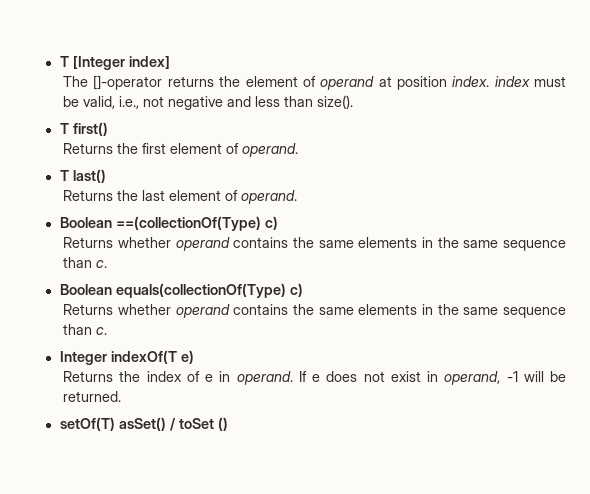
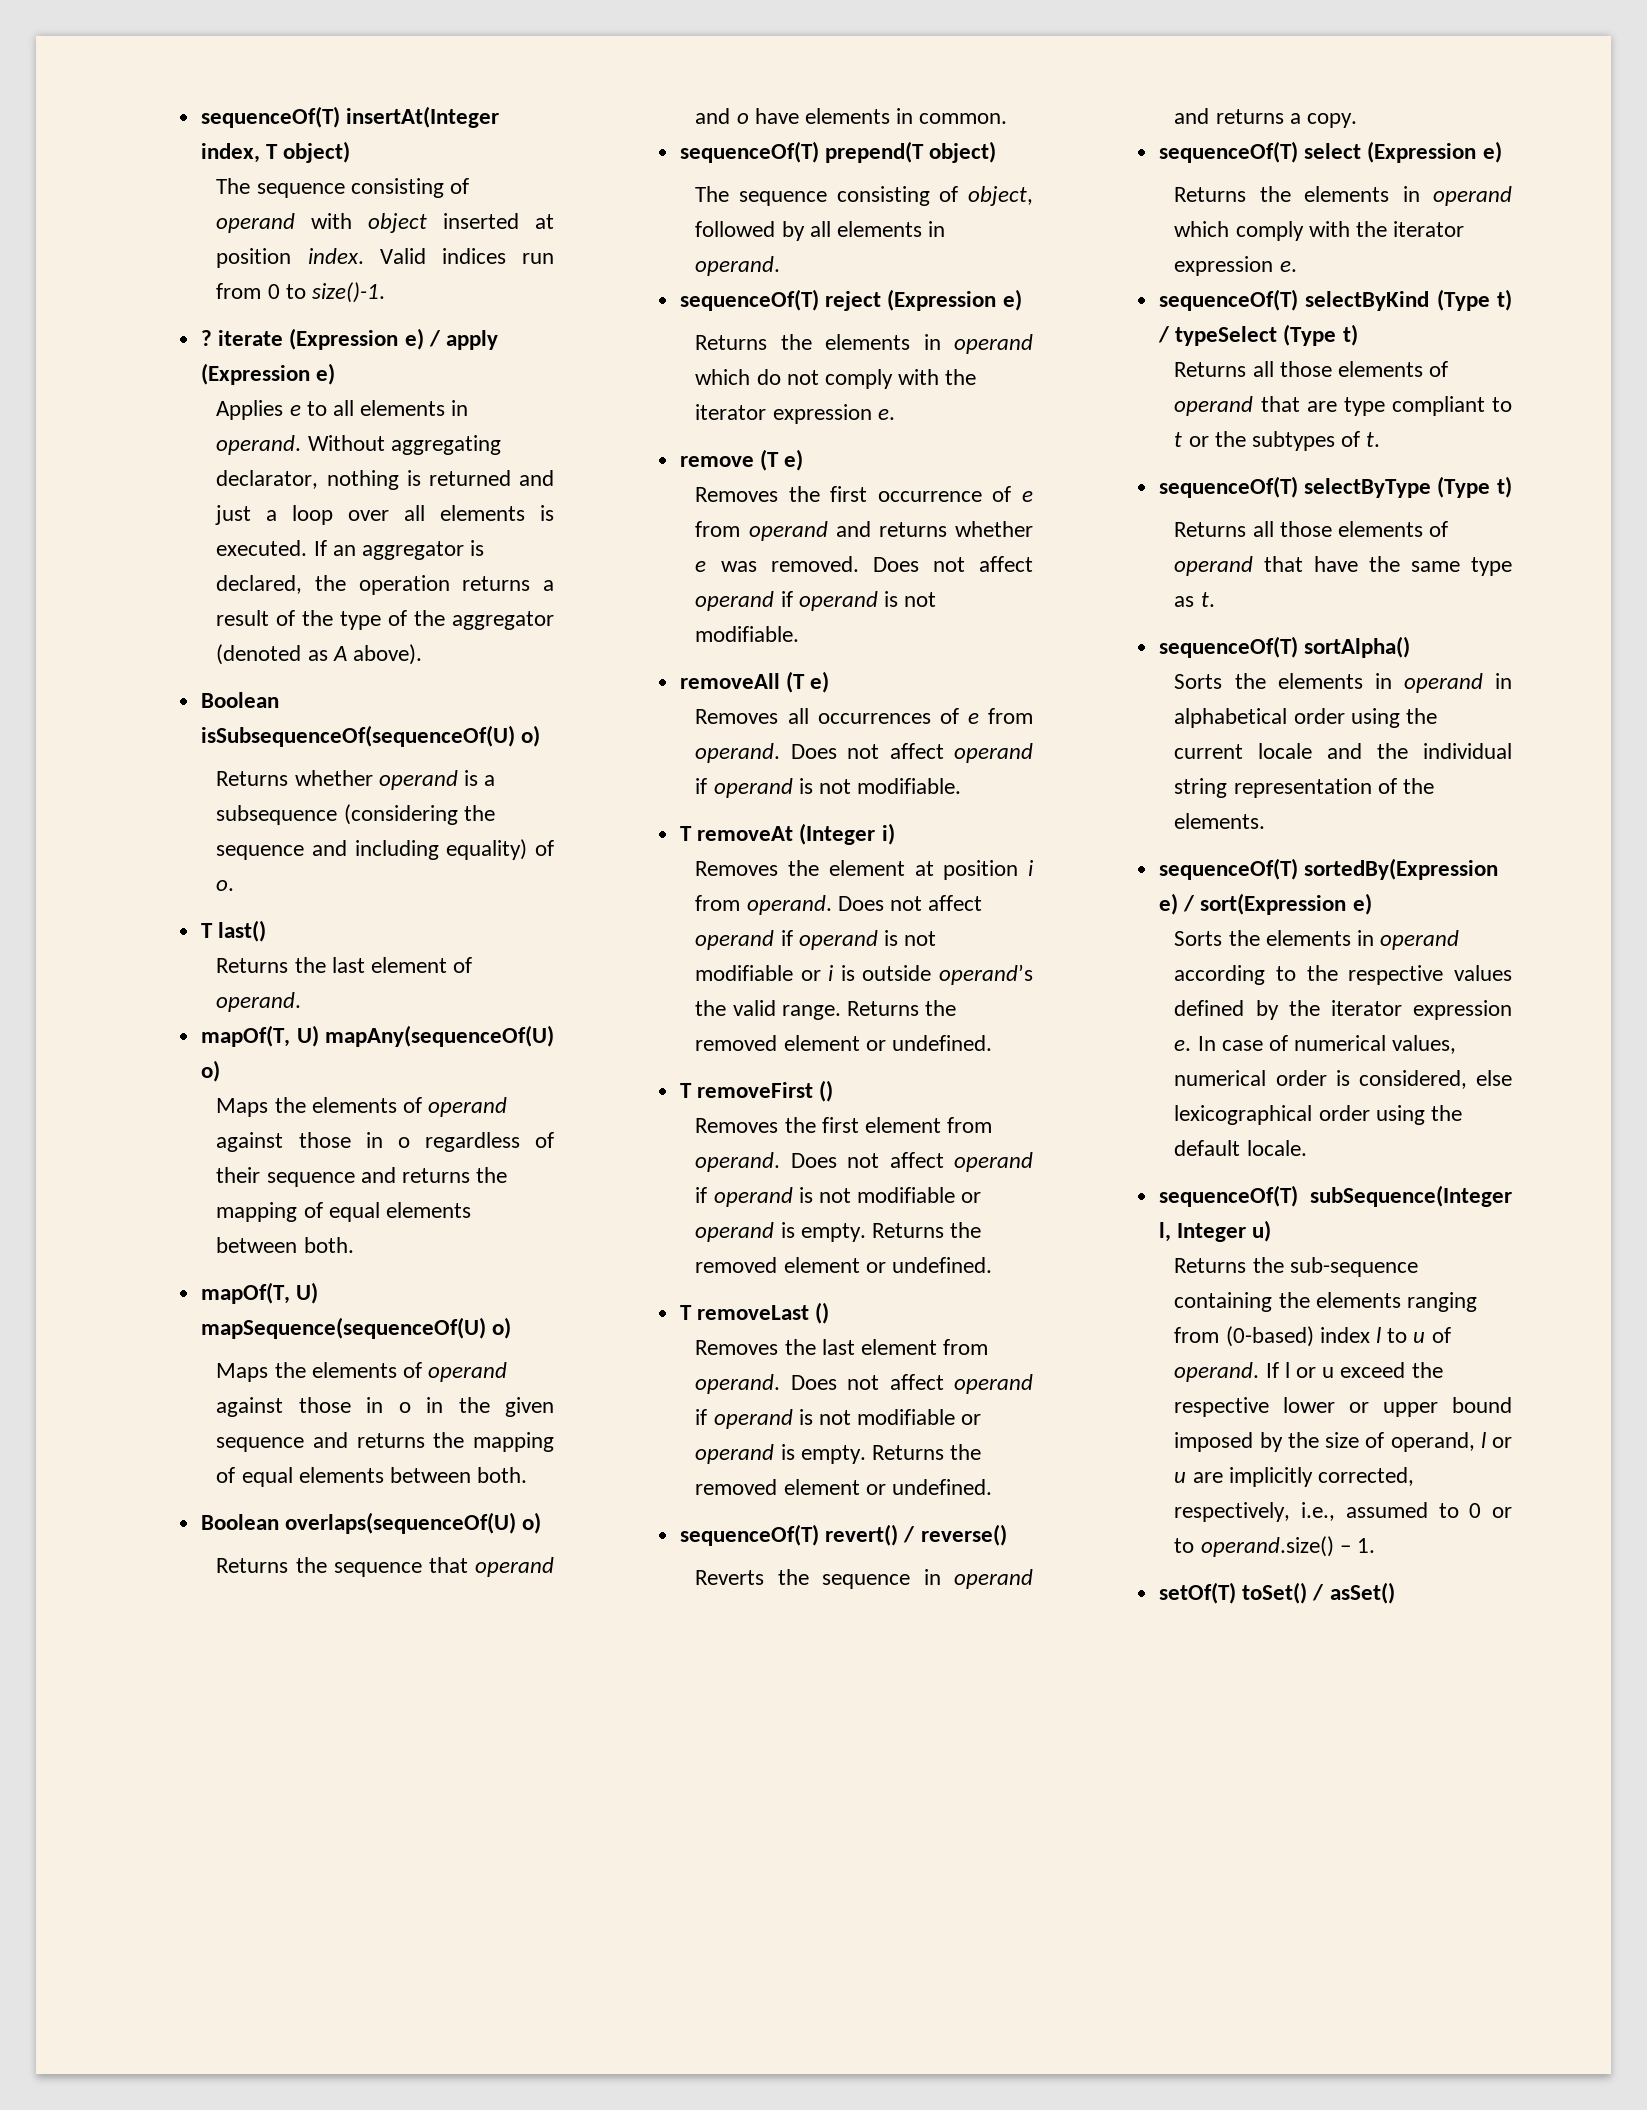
- T [Integer index]
- The []-operator returns the element of operand at position index. index must be valid, i.e., not negative and less than size().
- T first()
- Returns the first element of operand.
+ sequenceOf(T) insertAt(Integer index, T object)
+ The sequence consisting of operand with object inserted at position index. Valid indices run from 0 to size()-1.
+ ? iterate (Expression e) / apply (Expression e)
+ Applies e to all elements in operand. Without aggregating declarator, nothing is returned and just a loop over all elements is executed. If an aggregator is declared, the operation returns a result of the type of the aggregator (denoted as A above).
+ Boolean isSubsequenceOf(sequenceOf(U) o)
+ Returns whether operand is a subsequence (considering the sequence and including equality) of o.
- Boolean ==(collectionOf(Type) c)
- Returns whether operand contains the same elements in the same sequence than c.
- Boolean equals(collectionOf(Type) c)
- Returns whether operand contains the same elements in the same sequence than c.
- Integer indexOf(T e)
- Returns the index of e in operand. If e does not exist in operand, -1 will be returned.
- setOf(T) asSet() / toSet ()
+ mapOf(T, U) mapAny(sequenceOf(U) o)
+ Maps the elements of operand against those in o regardless of their sequence and returns the mapping of equal elements between both.
+ mapOf(T, U) mapSequence(sequenceOf(U) o)
+ Maps the elements of operand against those in o in the given sequence and returns the mapping of equal elements between both.
+ Boolean overlaps(sequenceOf(U) o)
+ Returns the sequence that operand and o have elements in common.
+ sequenceOf(T) prepend(T object)
+ The sequence consisting of object, followed by all elements in operand.
+ sequenceOf(T) reject (Expression e)
+ Returns the elements in operand which do not comply with the iterator expression e.
+ remove (T e)
+ Removes the first occurrence of e from operand and returns whether e was removed. Does not affect operand if operand is not modifiable.
+ removeAll (T e)
+ Removes all occurrences of e from operand. Does not affect operand if operand is not modifiable.
+ T removeAt (Integer i)
+ Removes the element at position i from operand. Does not affect operand if operand is not modifiable or i is outside operand’s the valid range. Returns the removed element or undefined.
+ T removeFirst ()
+ Removes the first element from operand. Does not affect operand if operand is not modifiable or operand is empty. Returns the removed element or undefined.
+ T removeLast ()
+ Removes the last element from operand. Does not affect operand if operand is not modifiable or operand is empty. Returns the removed element or undefined.
+ sequenceOf(T) revert() / reverse()
+ Reverts the sequence in operand and returns a copy.
+ sequenceOf(T) select (Expression e)
+ Returns the elements in operand which comply with the iterator expression e.
+ sequenceOf(T) selectByKind (Type t) / typeSelect (Type t)
+ Returns all those elements of operand that are type compliant to t or the subtypes of t.
+ sequenceOf(T) selectByType (Type t)
+ Returns all those elements of operand that have the same type as t.
+ sequenceOf(T) sortAlpha()
+ Sorts the elements in operand in alphabetical order using the current locale and the individual string representation of the elements.
+ sequenceOf(T) sortedBy(Expression e) / sort(Expression e)
+ Sorts the elements in operand according to the respective values defined by the iterator expression e. In case of numerical values, numerical order is considered, else lexicographical order using the default locale.
+ sequenceOf(T) subSequence(Integer l, Integer u)
+ Returns the sub-sequence containing the elements ranging from (0-based) index l to u of operand. If l or u exceed the respective lower or upper bound imposed by the size of operand, l or u are implicitly corrected, respectively, i.e., assumed to 0 or to operand.size() – 1.
+ setOf(T) toSet() / asSet()

